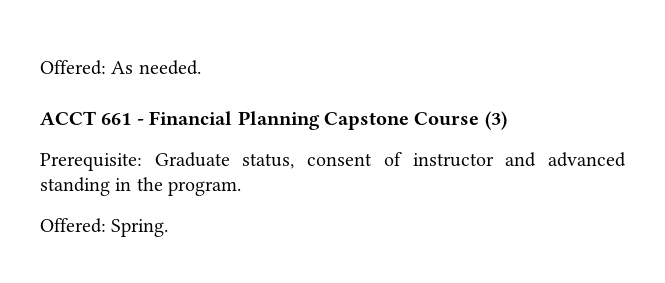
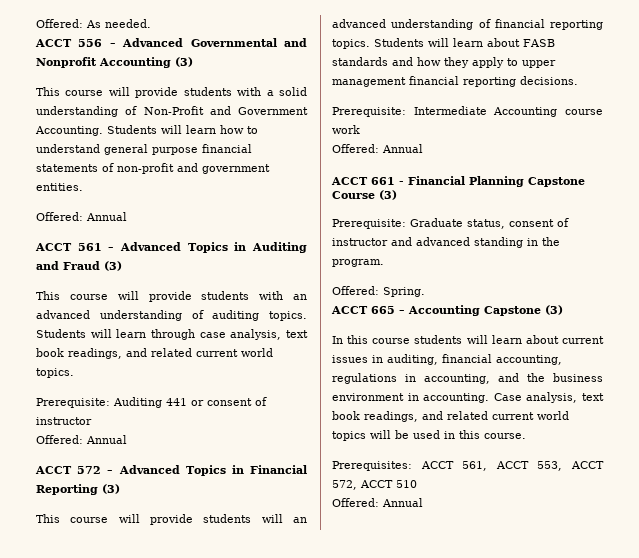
+ ACCT 556 – Advanced Governmental and Nonprofit Accounting (3)
+ This course will provide students with a solid understanding of Non-Profit and Government Accounting. Students will learn how to understand general purpose financial statements of non-profit and government entities.
+ Offered: Annual
+ ACCT 561 – Advanced Topics in Auditing and Fraud (3)
+ This course will provide students with an advanced understanding of auditing topics. Students will learn through case analysis, text book readings, and related current world topics.
+ Prerequisite: Auditing 441 or consent of instructor
+ Offered: Annual
+ ACCT 572 – Advanced Topics in Financial Reporting (3)
+ This course will provide students will an advanced understanding of financial reporting topics. Students will learn about FASB standards and how they apply to upper management financial reporting decisions.
+ Prerequisite: Intermediate Accounting course work
+ Offered: Annual
+ ACCT 665 – Accounting Capstone (3)
+ In this course students will learn about current issues in auditing, financial accounting, regulations in accounting, and the business environment in accounting. Case analysis, text book readings, and related current world topics will be used in this course.
+ Prerequisites: ACCT 561, ACCT 553, ACCT 572, ACCT 510
+ Offered: Annual

